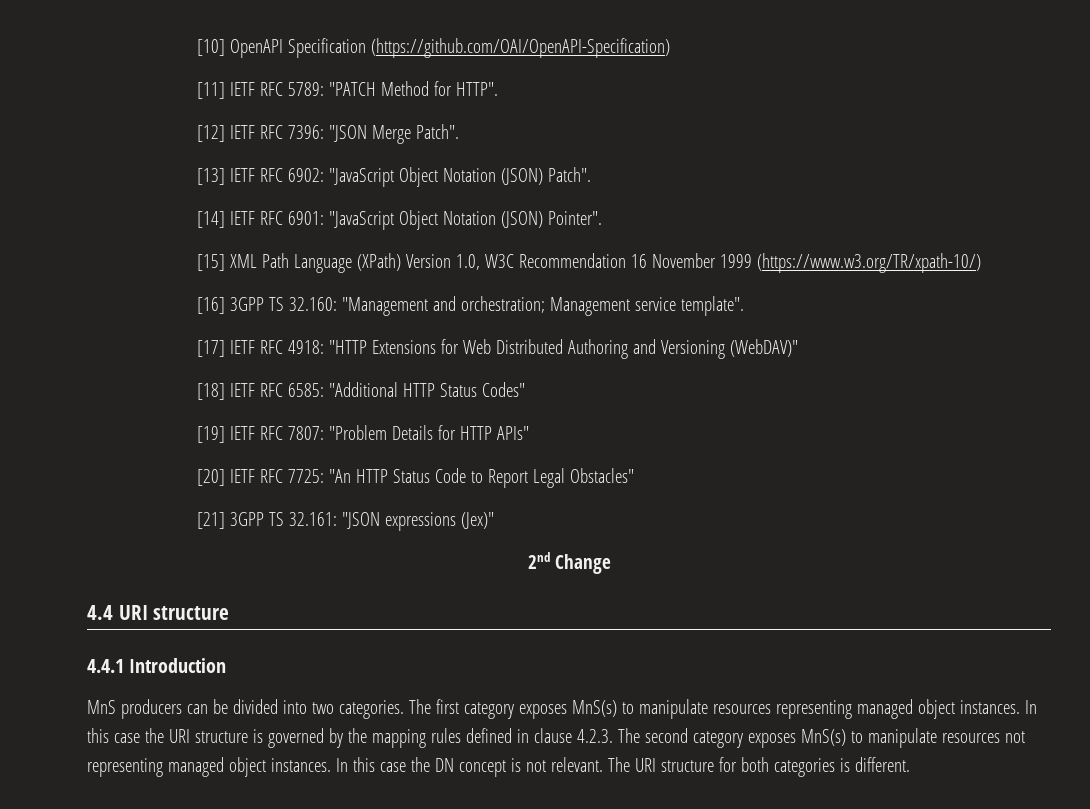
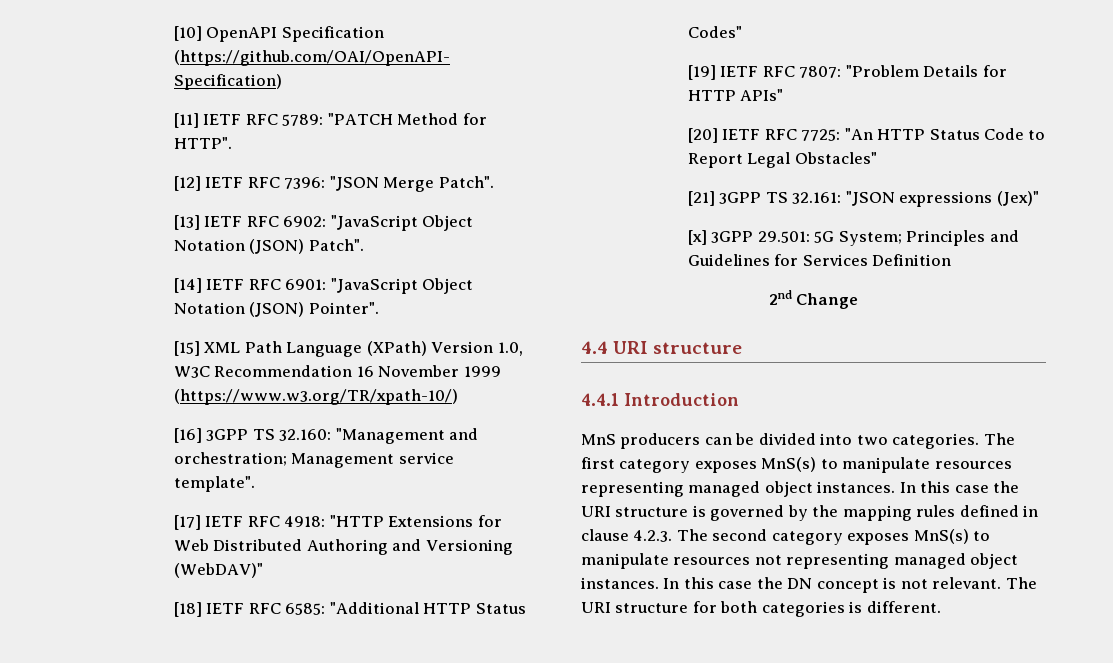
+ [x] 3GPP 29.501: 5G System; Principles and Guidelines for Services Definition

